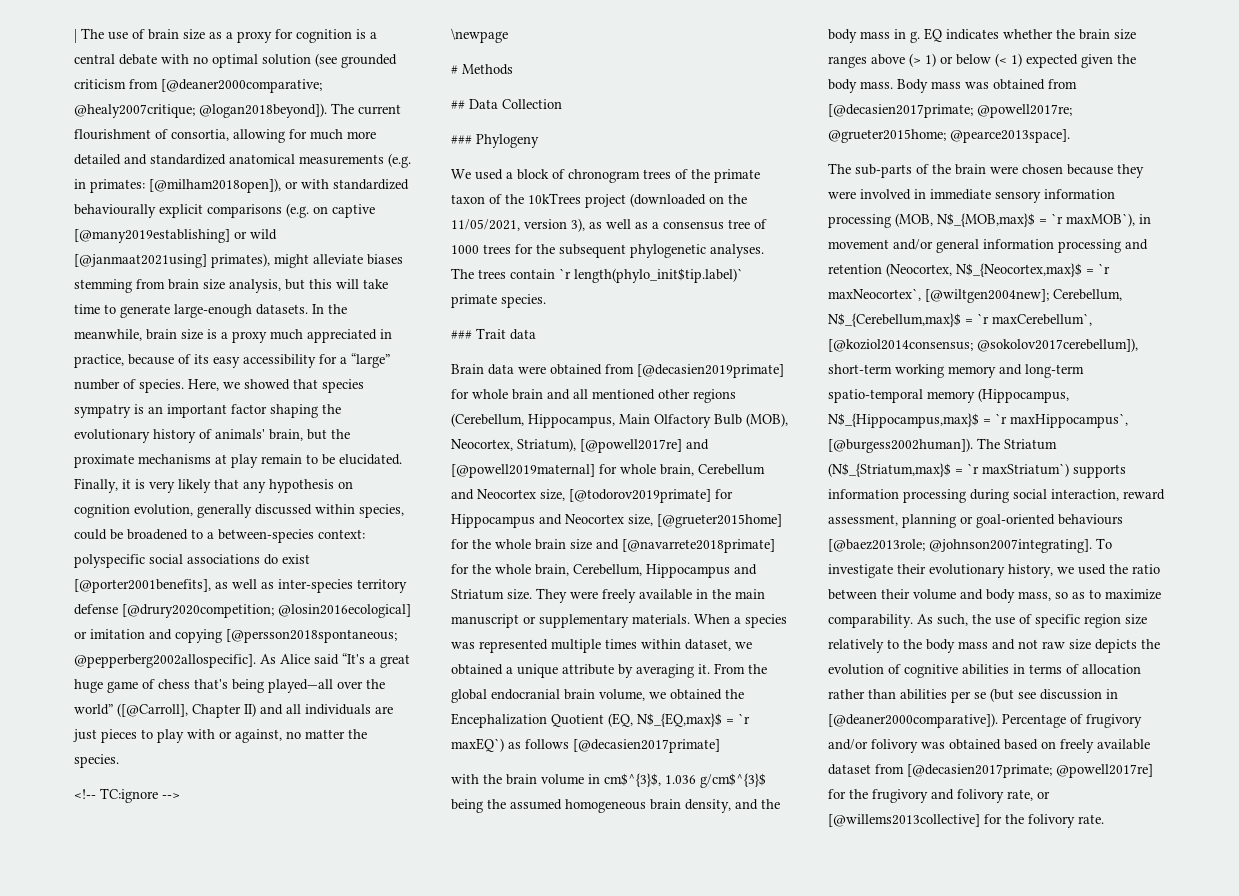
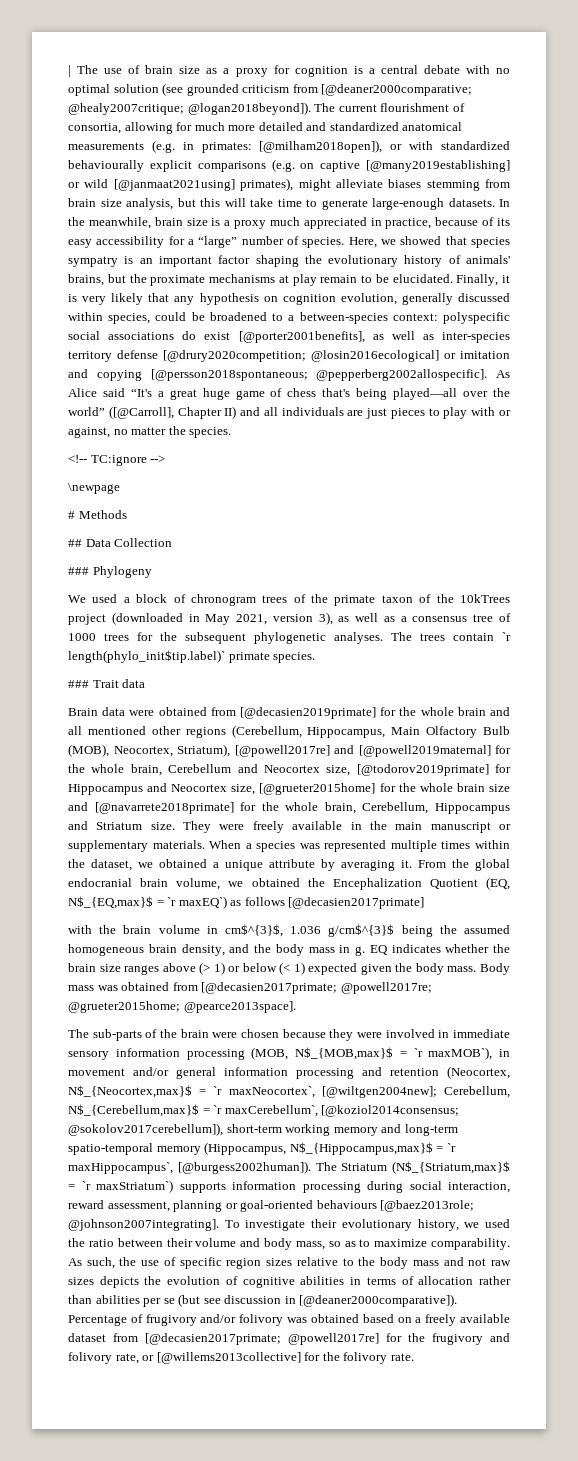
- Here, we showed that species sympatry is an important factor shaping the evolutionary history of animals' brain, but the proximate mechanisms at play remain to be elucidated.
+ Here, we showed that species sympatry is an important factor shaping the evolutionary history of animals' brains, but the proximate mechanisms at play remain to be elucidated.
- We used a block of chronogram trees of the primate taxon of the 10kTrees project (downloaded on the 11/05/2021, version 3), as well as a consensus tree of 1000 trees for the subsequent phylogenetic analyses.
+ We used a block of chronogram trees of the primate taxon of the 10kTrees project (downloaded in May 2021, version 3), as well as a consensus tree of 1000 trees for the subsequent phylogenetic analyses.
- Brain data were obtained from [@decasien2019primate] for whole brain and all mentioned other regions (Cerebellum, Hippocampus, Main Olfactory Bulb (MOB), Neocortex, Striatum), [@powell2017re] and [@powell2019maternal] for whole brain, Cerebellum and Neocortex size, [@todorov2019primate] for Hippocampus and Neocortex size, [@grueter2015home] for the whole brain size and [@navarrete2018primate] for the whole brain, Cerebellum, Hippocampus and Striatum size.
+ Brain data were obtained from [@decasien2019primate] for the whole brain and all mentioned other regions (Cerebellum, Hippocampus, Main Olfactory Bulb (MOB), Neocortex, Striatum), [@powell2017re] and [@powell2019maternal] for the whole brain, Cerebellum and Neocortex size, [@todorov2019primate] for Hippocampus and Neocortex size, [@grueter2015home] for the whole brain size and [@navarrete2018primate] for the whole brain, Cerebellum, Hippocampus and Striatum size.
- When a species was represented multiple times within dataset, we obtained a unique attribute by averaging it.
+ When a species was represented multiple times within the dataset, we obtained a unique attribute by averaging it.
- As such, the use of specific region size relatively to the body mass and not raw size depicts the evolution of cognitive abilities in terms of allocation rather than abilities per se (but see discussion in [@deaner2000comparative]).
+ As such, the use of specific region sizes relative to the body mass and not raw sizes depicts the evolution of cognitive abilities in terms of allocation rather than abilities per se (but see discussion in [@deaner2000comparative]).
- Percentage of frugivory and/or folivory was obtained based on freely available dataset from [@decasien2017primate; @powell2017re] for the frugivory and folivory rate, or [@willems2013collective] for the folivory rate.
+ Percentage of frugivory and/or folivory was obtained based on a freely available dataset from [@decasien2017primate; @powell2017re] for the frugivory and folivory rate, or [@willems2013collective] for the folivory rate.

